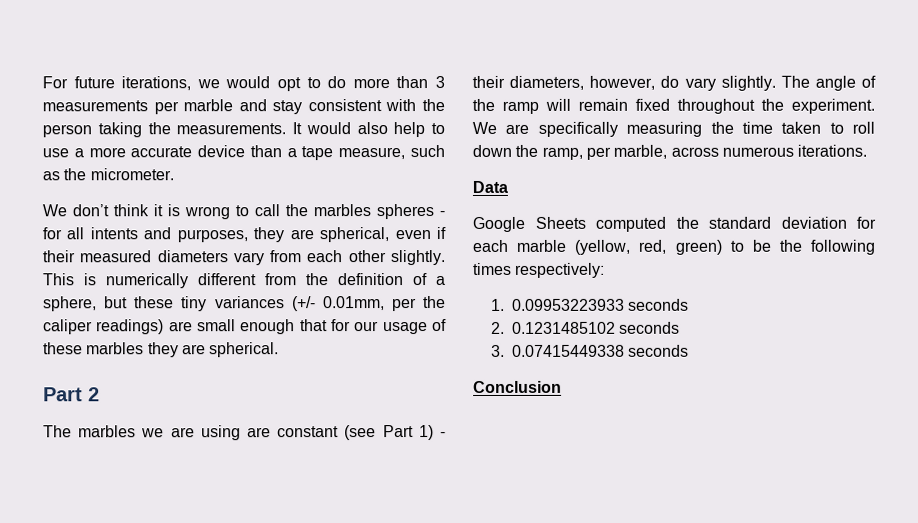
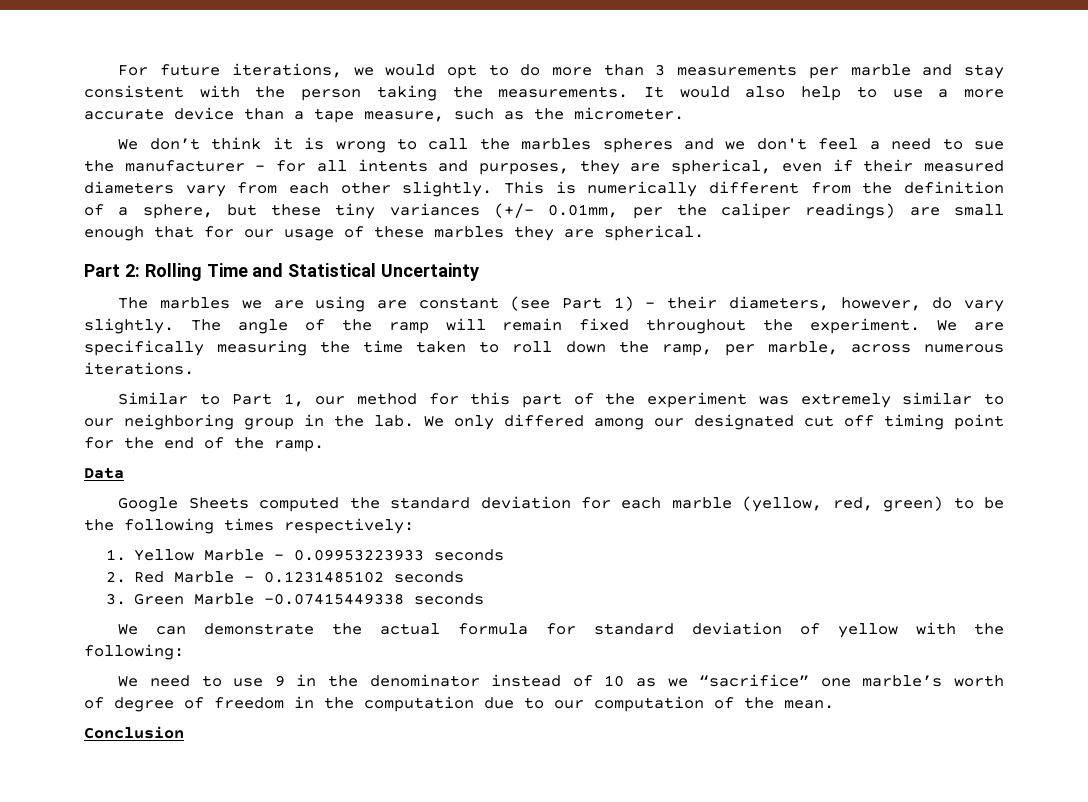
- We don’t think it is wrong to call the marbles spheres - for all intents and purposes, they are spherical, even if their measured diameters vary from each other slightly.
+ We don’t think it is wrong to call the marbles spheres and we don't feel a need to sue the manufacturer - for all intents and purposes, they are spherical, even if their measured diameters vary from each other slightly.
- Part 2
+ Part 2: Rolling Time and Statistical Uncertainty
+ Similar to Part 1, our method for this part of the experiment was extremely similar to our neighboring group in the lab. We only differed among our designated cut off timing point for the end of the ramp.
- 1. 0.09953223933 seconds
+ 1. Yellow Marble - 0.09953223933 seconds
- 2. 0.1231485102 seconds
+ 2. Red Marble - 0.1231485102 seconds
- 3. 0.07415449338 seconds
+ 3. Green Marble -0.07415449338 seconds
+ We can demonstrate the actual formula for standard deviation of yellow with the following:
+ We need to use 9 in the denominator instead of 10 as we “sacrifice” one marble’s worth of degree of freedom in the computation due to our computation of the mean.

